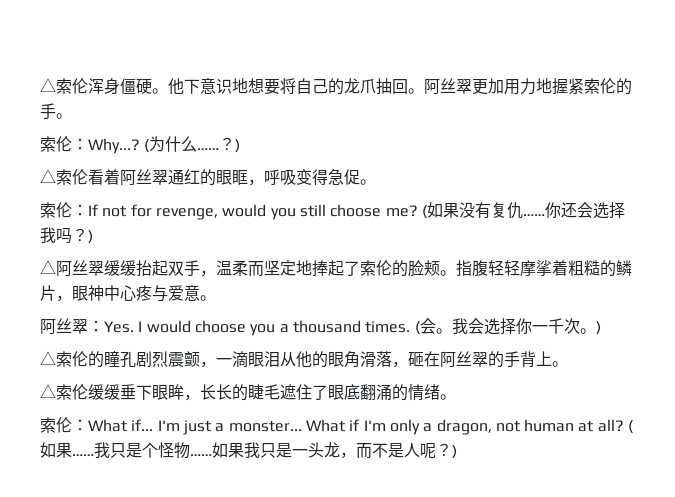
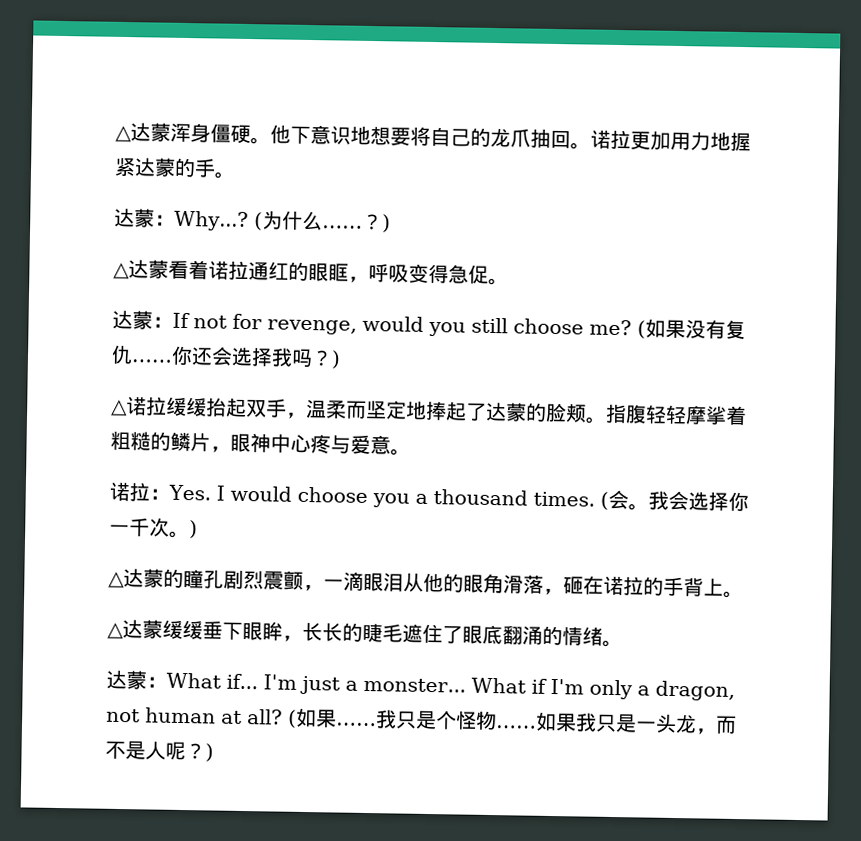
- △索伦浑身僵硬。
+ △达蒙浑身僵硬。
- 阿丝翠更加用力地握紧索伦的手。
+ 诺拉更加用力地握紧达蒙的手。
- 索伦：Why...?
+ 达蒙：Why...?
- △索伦看着阿丝翠通红的眼眶，呼吸变得急促。
+ △达蒙看着诺拉通红的眼眶，呼吸变得急促。
- 索伦：If not for revenge, would you still choose me?
+ 达蒙：If not for revenge, would you still choose me?
- △阿丝翠缓缓抬起双手，温柔而坚定地捧起了索伦的脸颊。
+ △诺拉缓缓抬起双手，温柔而坚定地捧起了达蒙的脸颊。
- 阿丝翠：Yes. I would choose you a thousand times.
+ 诺拉：Yes. I would choose you a thousand times.
- △索伦的瞳孔剧烈震颤，一滴眼泪从他的眼角滑落，砸在阿丝翠的手背上。
+ △达蒙的瞳孔剧烈震颤，一滴眼泪从他的眼角滑落，砸在诺拉的手背上。
- △索伦缓缓垂下眼眸，长长的睫毛遮住了眼底翻涌的情绪。
+ △达蒙缓缓垂下眼眸，长长的睫毛遮住了眼底翻涌的情绪。
- 索伦：What if...
+ 达蒙：What if...

